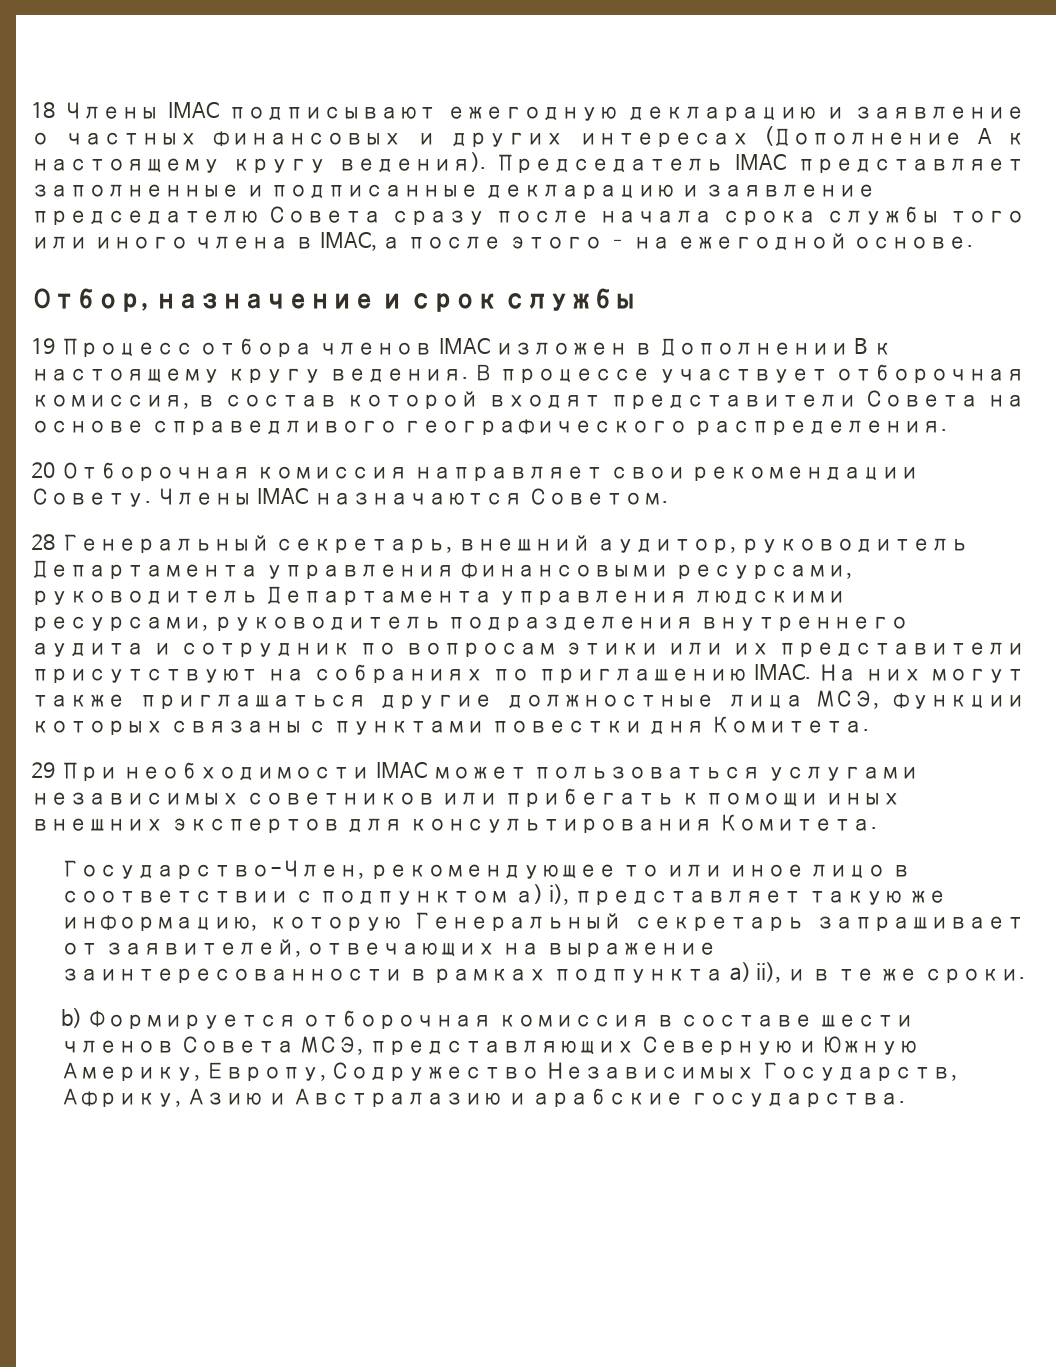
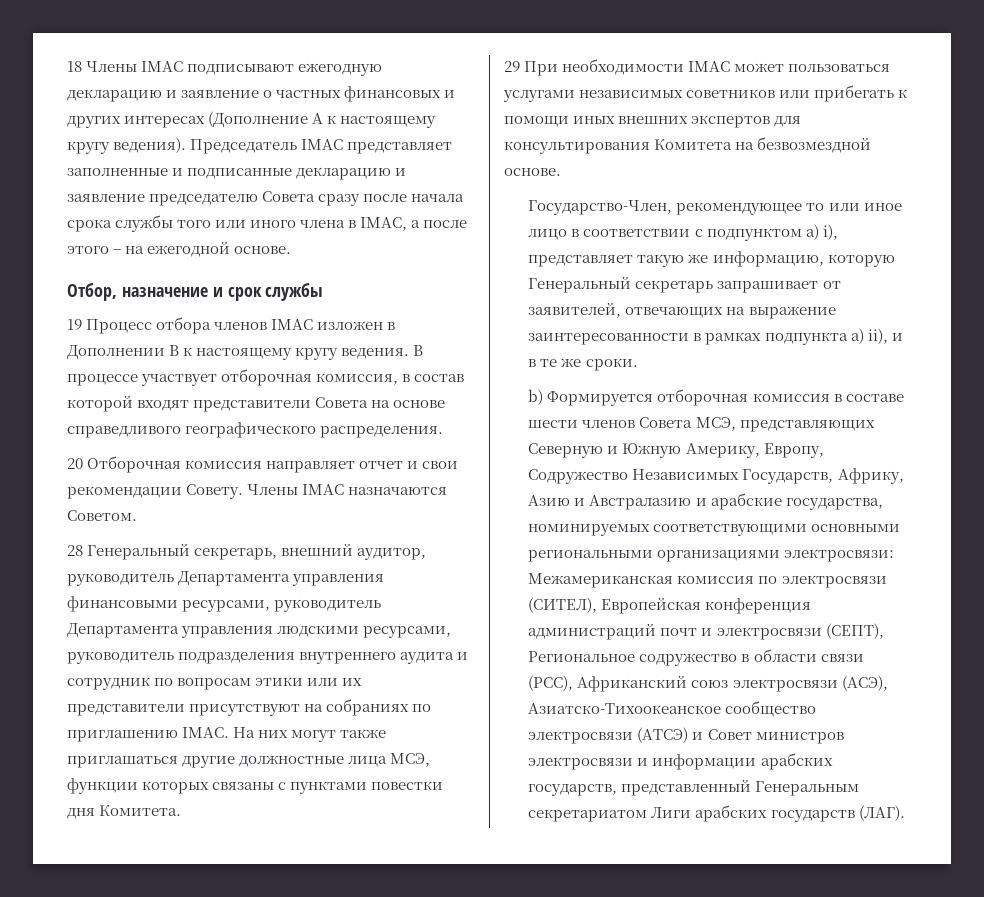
- 20 Отборочная комиссия направляет свои рекомендации Совету.
+ 20 Отборочная комиссия направляет отчет и свои рекомендации Совету.
- 29 При необходимости IMAC может пользоваться услугами независимых советников или прибегать к помощи иных внешних экспертов для консультирования Комитета.
+ 29 При необходимости IMAC может пользоваться услугами независимых советников или прибегать к помощи иных внешних экспертов для консультирования Комитета на безвозмездной основе.
- b) Формируется отборочная комиссия в составе шести членов Совета МСЭ, представляющих Северную и Южную Америку, Европу, Содружество Независимых Государств, Африку, Азию и Австралазию и арабские государства.
+ b) Формируется отборочная комиссия в составе шести членов Совета МСЭ, представляющих Северную и Южную Америку, Европу, Содружество Независимых Государств, Африку, Азию и Австралазию и арабские государства, номинируемых соответствующими основными региональными организациями электросвязи: Межамериканская комиссия по электросвязи (СИТЕЛ), Европейская конференция администраций почт и электросвязи (СЕПТ), Региональное содружество в области связи (РСС), Африканский союз электросвязи (АСЭ), Азиатско-Тихоокеанское сообщество электросвязи (АТСЭ) и Совет министров электросвязи и информации арабских государств, представленный Генеральным секретариатом Лиги арабских государств (ЛАГ).

